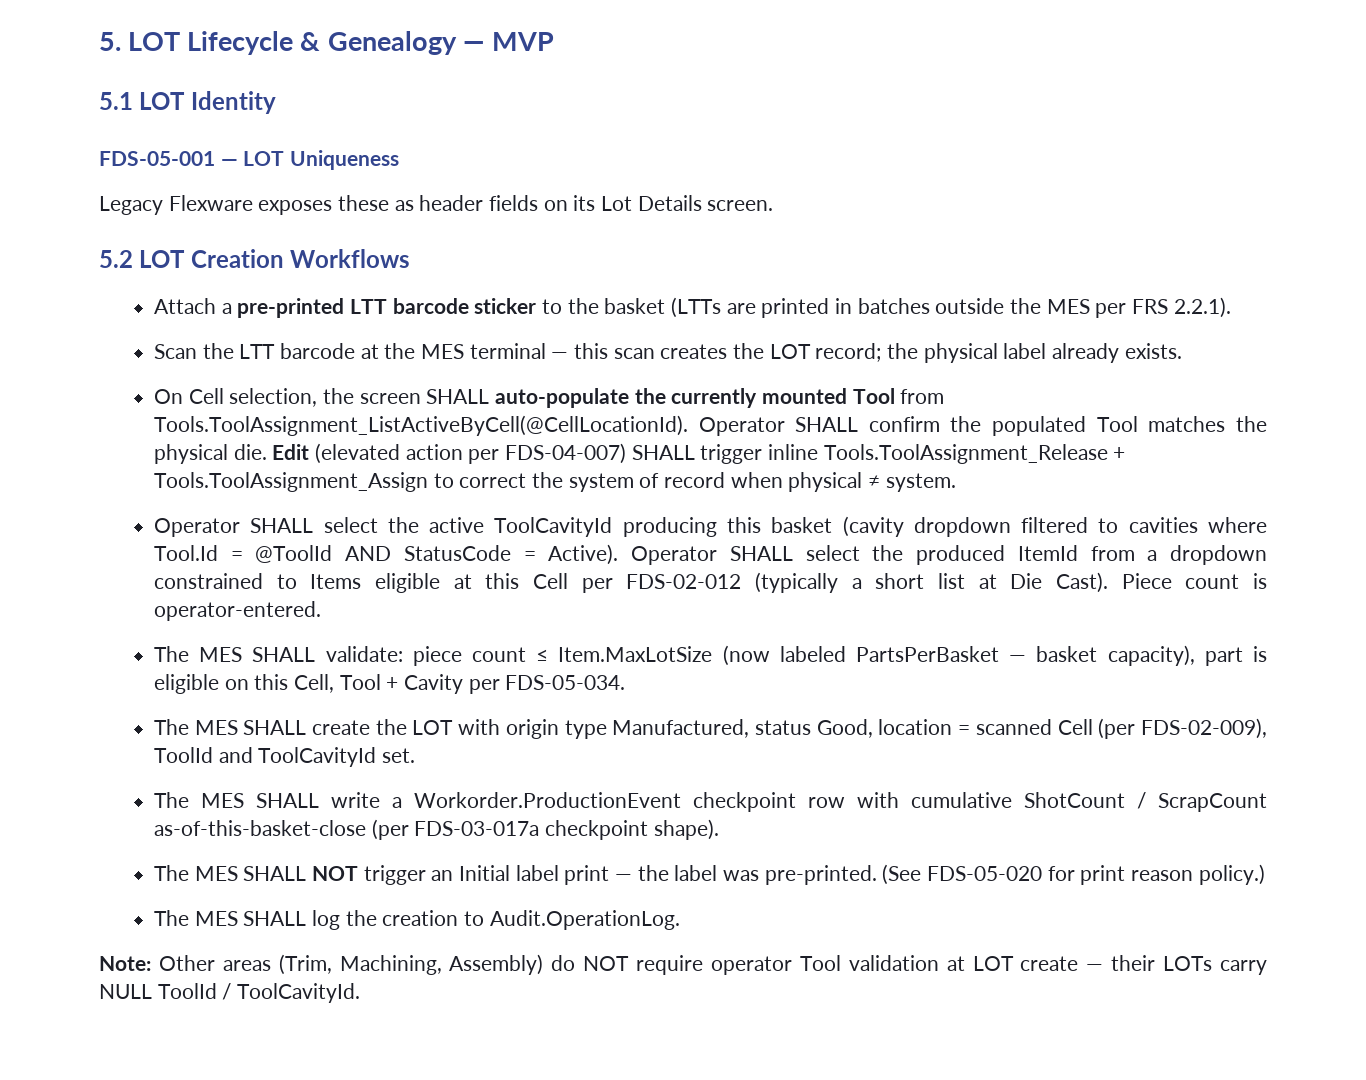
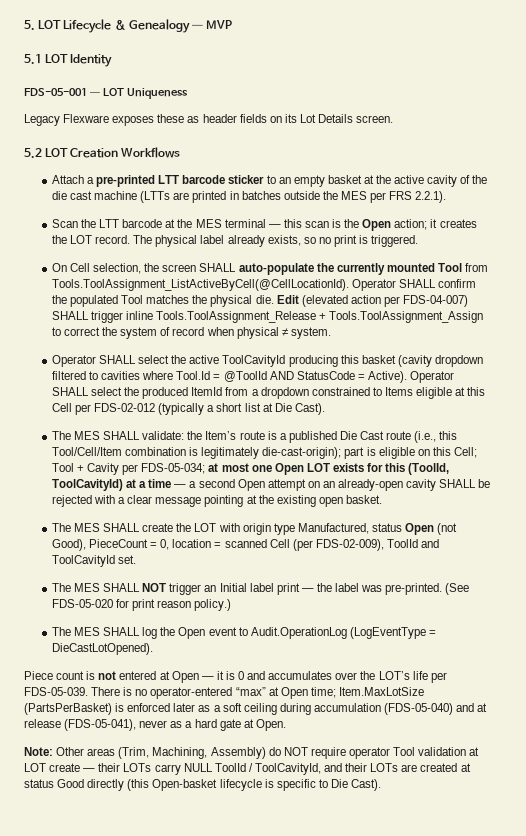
- Attach a pre-printed LTT barcode sticker to the basket (LTTs are printed in batches outside the MES per FRS 2.2.1).
+ Attach a pre-printed LTT barcode sticker to an empty basket at the active cavity of the die cast machine (LTTs are printed in batches outside the MES per FRS 2.2.1).
- Scan the LTT barcode at the MES terminal — this scan creates the LOT record; the physical label already exists.
+ Scan the LTT barcode at the MES terminal — this scan is the Open action; it creates the LOT record. The physical label already exists, so no print is triggered.
- Piece count is operator-entered.
- The MES SHALL validate: piece count ≤ Item.MaxLotSize (now labeled PartsPerBasket — basket capacity), part is eligible on this Cell, Tool + Cavity per FDS-05-034.
+ The MES SHALL validate: the Item’s route is a published Die Cast route (i.e., this Tool/Cell/Item combination is legitimately die-cast-origin); part is eligible on this Cell; Tool + Cavity per FDS-05-034; at most one Open LOT exists for this (ToolId, ToolCavityId) at a time — a second Open attempt on an already-open cavity SHALL be rejected with a clear message pointing at the existing open basket.
- The MES SHALL create the LOT with origin type Manufactured, status Good, location = scanned Cell (per FDS-02-009), ToolId and ToolCavityId set.
+ The MES SHALL create the LOT with origin type Manufactured, status Open (not Good), PieceCount = 0, location = scanned Cell (per FDS-02-009), ToolId and ToolCavityId set.
- The MES SHALL write a Workorder.ProductionEvent checkpoint row with cumulative ShotCount / ScrapCount as-of-this-basket-close (per FDS-03-017a checkpoint shape).
- The MES SHALL log the creation to Audit.OperationLog.
+ The MES SHALL log the Open event to Audit.OperationLog (LogEventType = DieCastLotOpened).
+ Piece count is not entered at Open — it is 0 and accumulates over the LOT’s life per FDS-05-039. There is no operator-entered “max” at Open time; Item.MaxLotSize (PartsPerBasket) is enforced later as a soft ceiling during accumulation (FDS-05-040) and at release (FDS-05-041), never as a hard gate at Open.
- Note: Other areas (Trim, Machining, Assembly) do NOT require operator Tool validation at LOT create — their LOTs carry NULL ToolId / ToolCavityId.
+ Note: Other areas (Trim, Machining, Assembly) do NOT require operator Tool validation at LOT create — their LOTs carry NULL ToolId / ToolCavityId, and their LOTs are created at status Good directly (this Open-basket lifecycle is specific to Die Cast).

